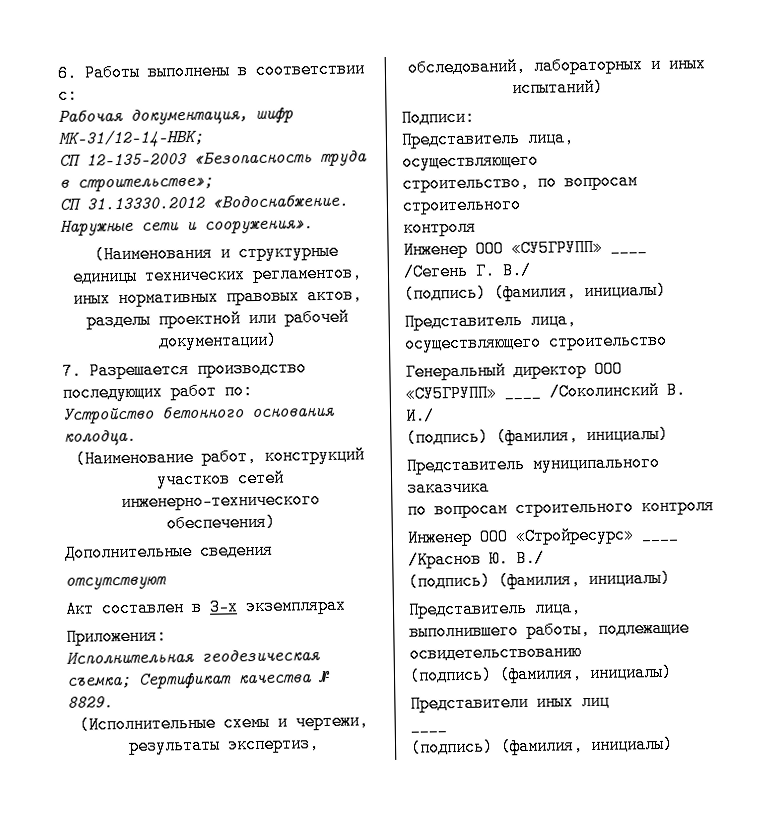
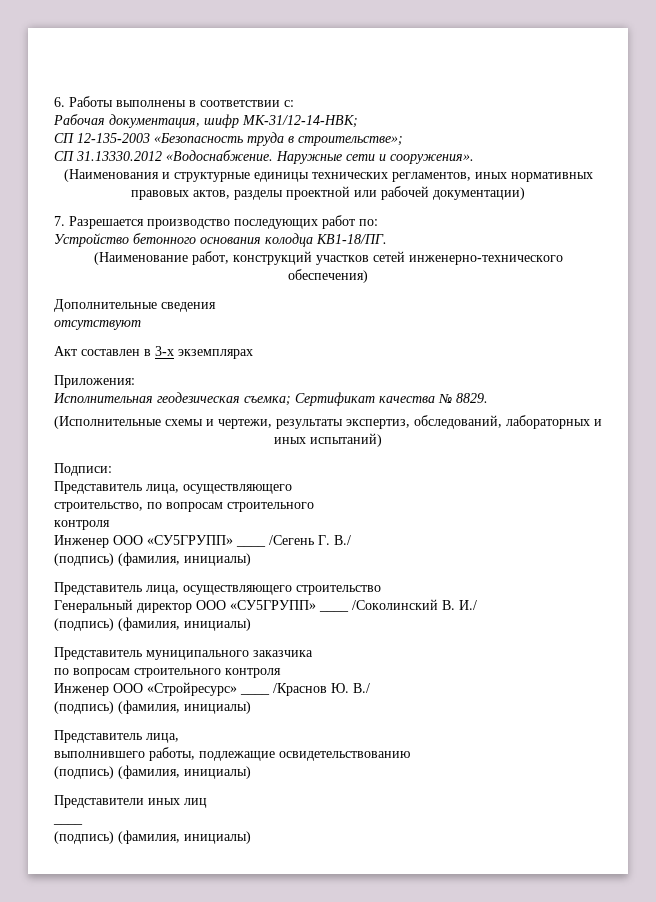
- Устройство бетонного основания колодца.
+ Устройство бетонного основания колодца КВ1-18/ПГ.

